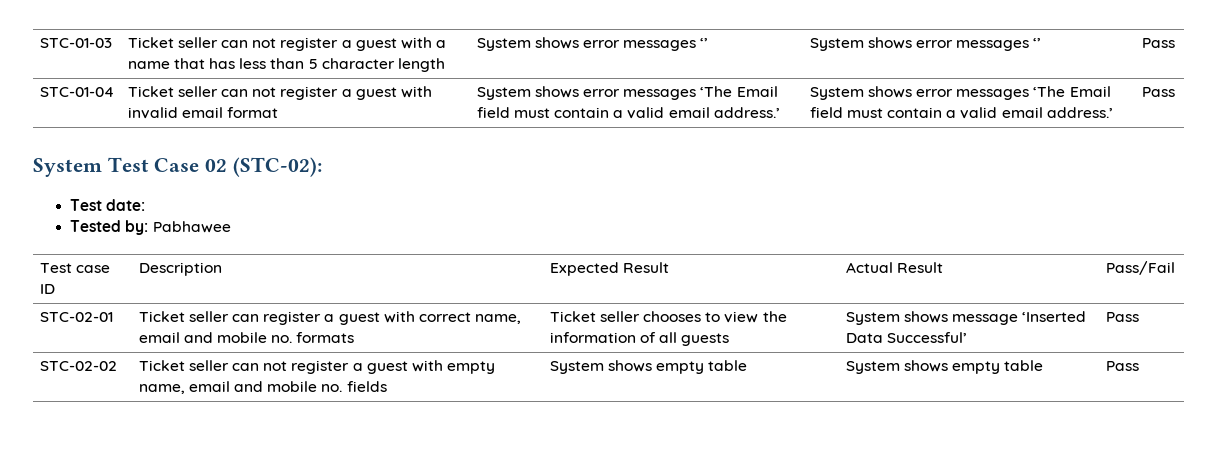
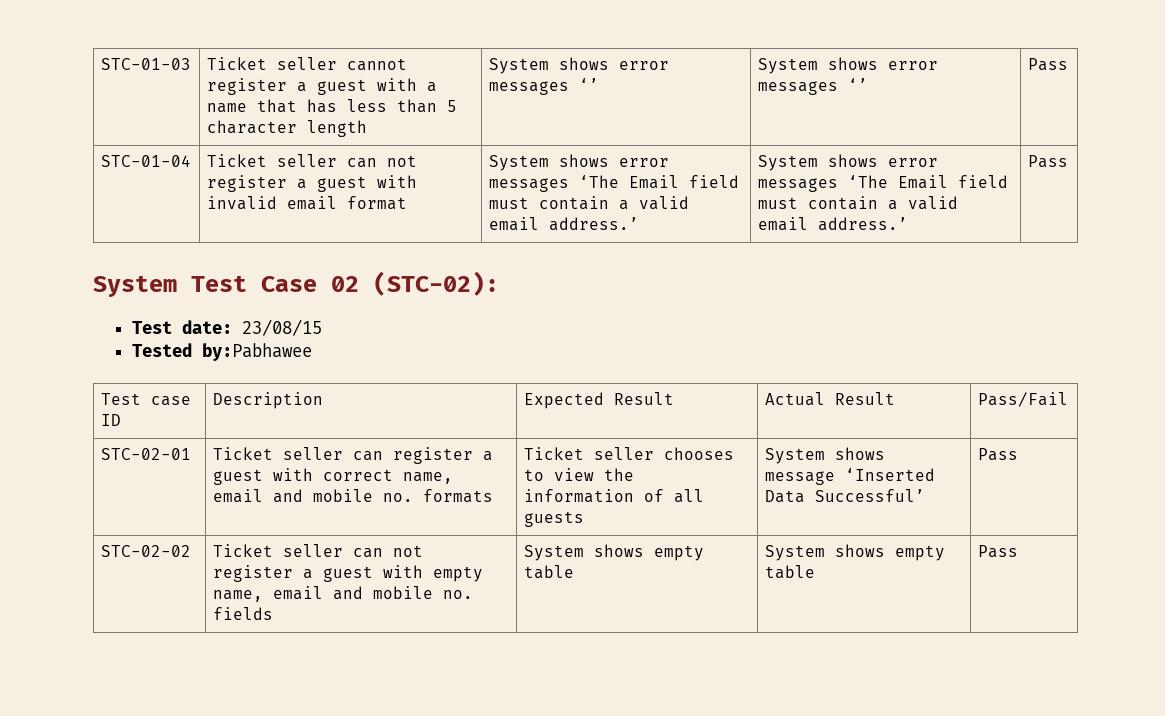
- STC-01-03 | Ticket seller can not register a guest with a name that has less than 5 character length | System shows error messages ‘’ | System shows error messages ‘’ | Pass
+ STC-01-03 | Ticket seller cannot register a guest with a name that has less than 5 character length | System shows error messages ‘’ | System shows error messages ‘’ | Pass
- Test date:
+ Test date: 23/08/15
- Tested by: Pabhawee
+ Tested by:Pabhawee

